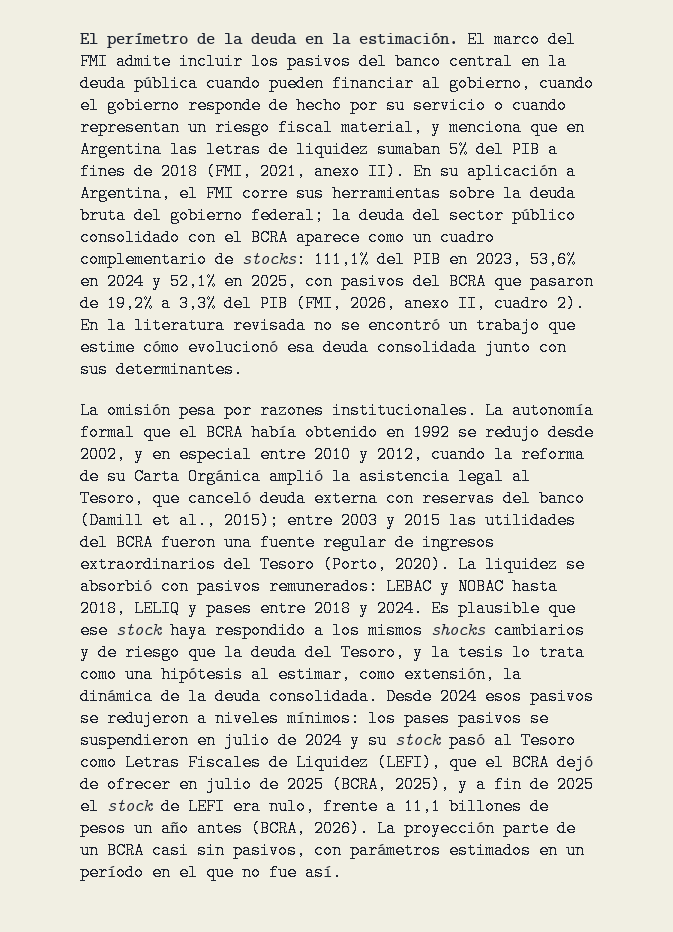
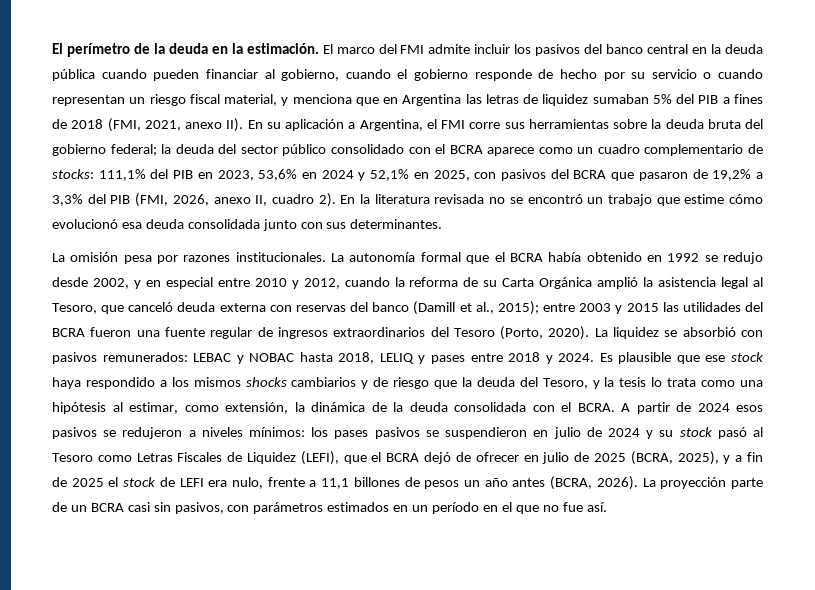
- Es plausible que ese stock haya respondido a los mismos shocks cambiarios y de riesgo que la deuda del Tesoro, y la tesis lo trata como una hipótesis al estimar, como extensión, la dinámica de la deuda consolidada. Desde 2024 esos pasivos se redujeron a niveles mínimos:
+ Es plausible que ese stock haya respondido a los mismos shocks cambiarios y de riesgo que la deuda del Tesoro, y la tesis lo trata como una hipótesis al estimar, como extensión, la dinámica de la deuda consolidada con el BCRA. A partir de 2024 esos pasivos se redujeron a niveles mínimos:

